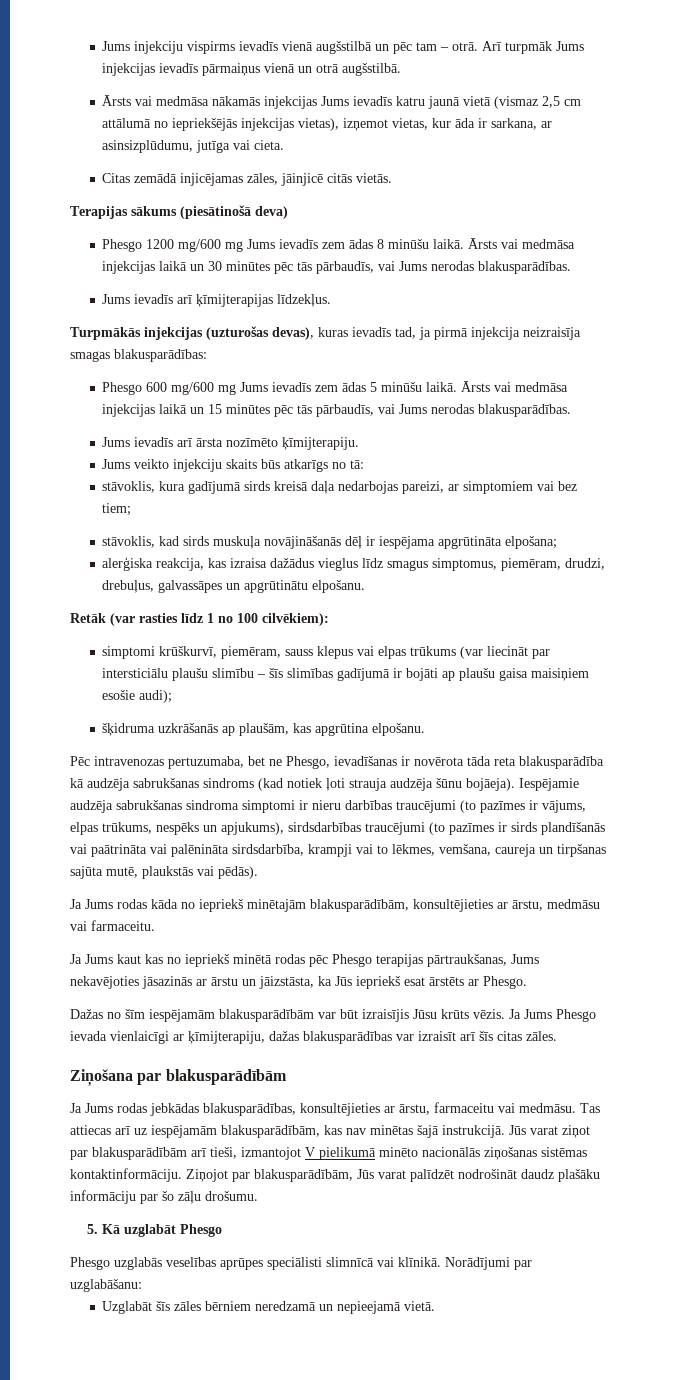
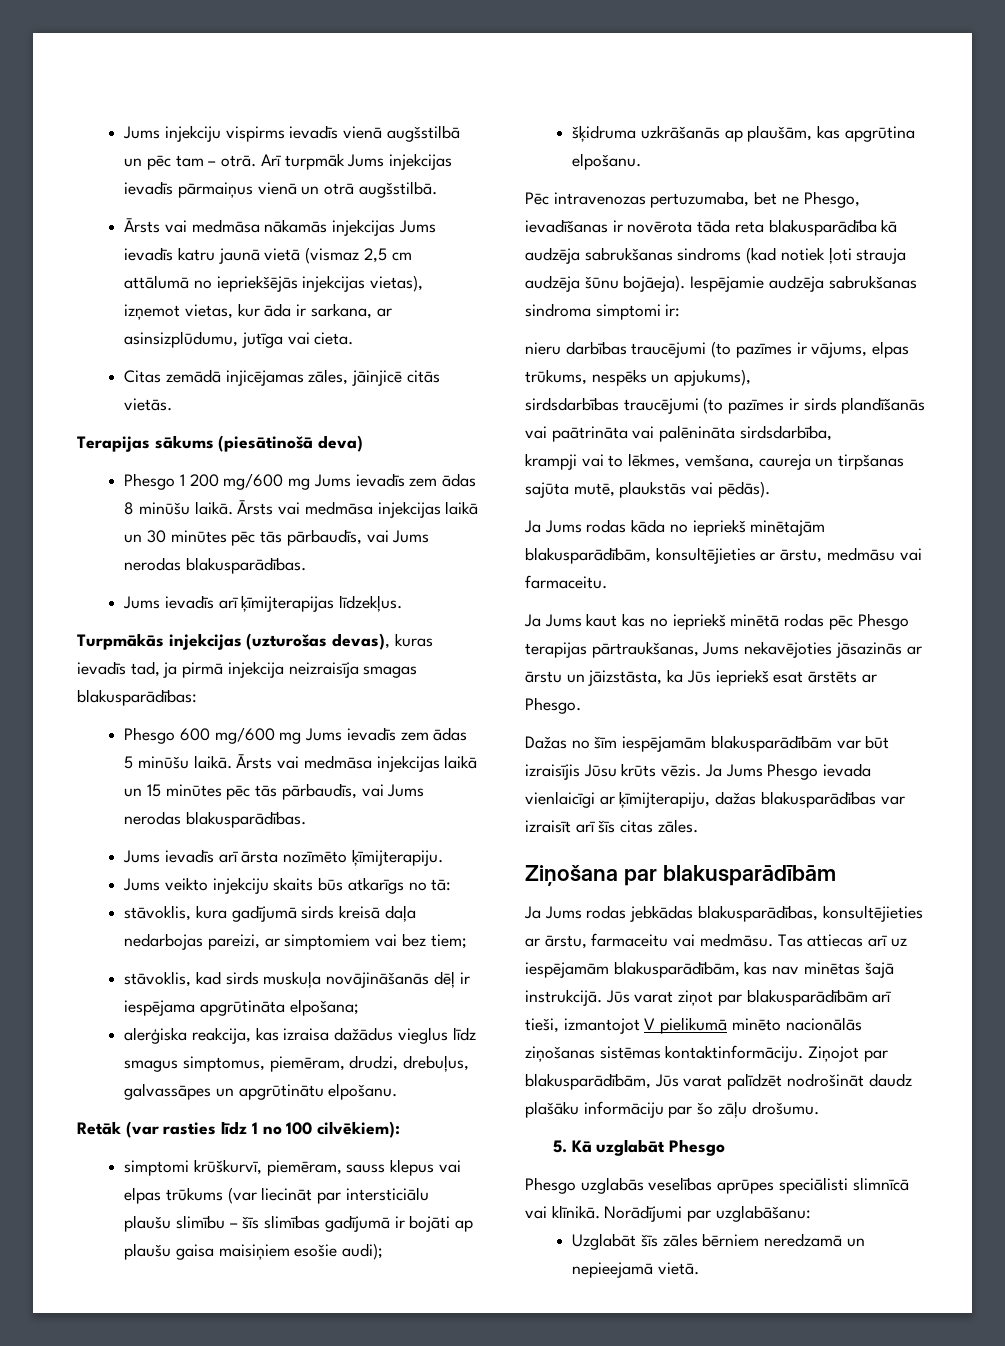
- Phesgo 1200 mg/600 mg Jums ievadīs zem ādas 8 minūšu laikā.
+ Phesgo 1 200 mg/600 mg Jums ievadīs zem ādas 8 minūšu laikā.
- Iespējamie audzēja sabrukšanas sindroma simptomi ir nieru darbības traucējumi (to pazīmes ir vājums, elpas trūkums, nespēks un apjukums), sirdsdarbības traucējumi (to pazīmes ir sirds plandīšanās vai paātrināta vai palēnināta sirdsdarbība, krampji vai to lēkmes, vemšana, caureja un tirpšanas sajūta mutē, plaukstās vai pēdās).
+ Iespējamie audzēja sabrukšanas sindroma simptomi ir:
+ nieru darbības traucējumi (to pazīmes ir vājums, elpas trūkums, nespēks un apjukums),
+ sirdsdarbības traucējumi (to pazīmes ir sirds plandīšanās vai paātrināta vai palēnināta sirdsdarbība,
+ krampji vai to lēkmes, vemšana, caureja un tirpšanas sajūta mutē, plaukstās vai pēdās).

